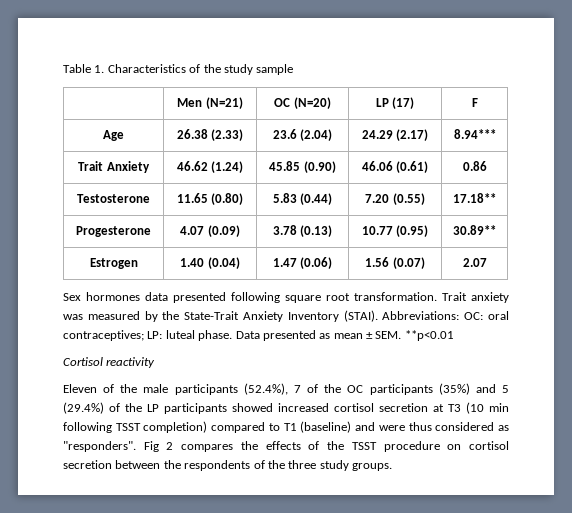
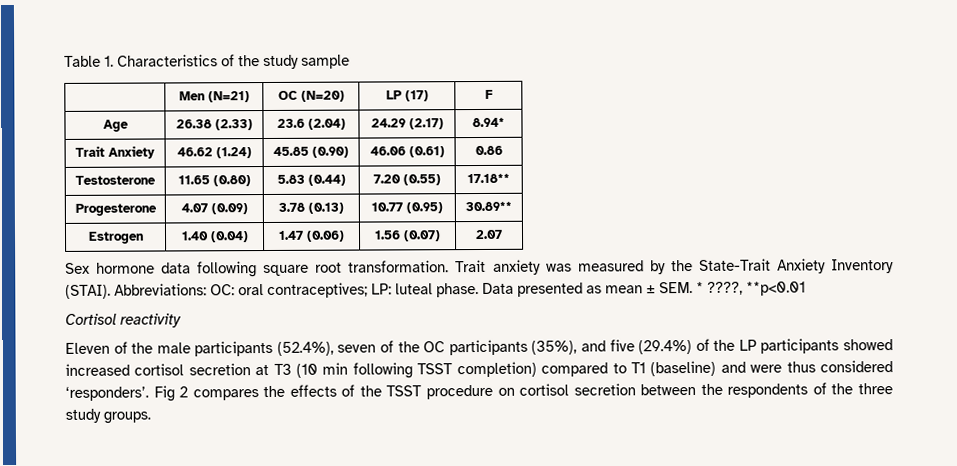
- Age | 26.38 (2.33) | 23.6 (2.04) | 24.29 (2.17) | 8.94***
+ Age | 26.38 (2.33) | 23.6 (2.04) | 24.29 (2.17) | 8.94*
- Sex hormones data presented following square root transformation.
+ Sex hormone data following square root transformation.
- Data presented as mean ± SEM. **p<0.01
+ Data presented as mean ± SEM. * ????, **p<0.01
- Eleven of the male participants (52.4%), 7 of the OC participants (35%) and 5 (29.4%) of the LP participants showed increased cortisol secretion at T3 (10 min following TSST completion) compared to T1 (baseline) and were thus considered as "responders".
+ Eleven of the male participants (52.4%), seven of the OC participants (35%), and five (29.4%) of the LP participants showed increased cortisol secretion at T3 (10 min following TSST completion) compared to T1 (baseline) and were thus considered ‘responders’.

